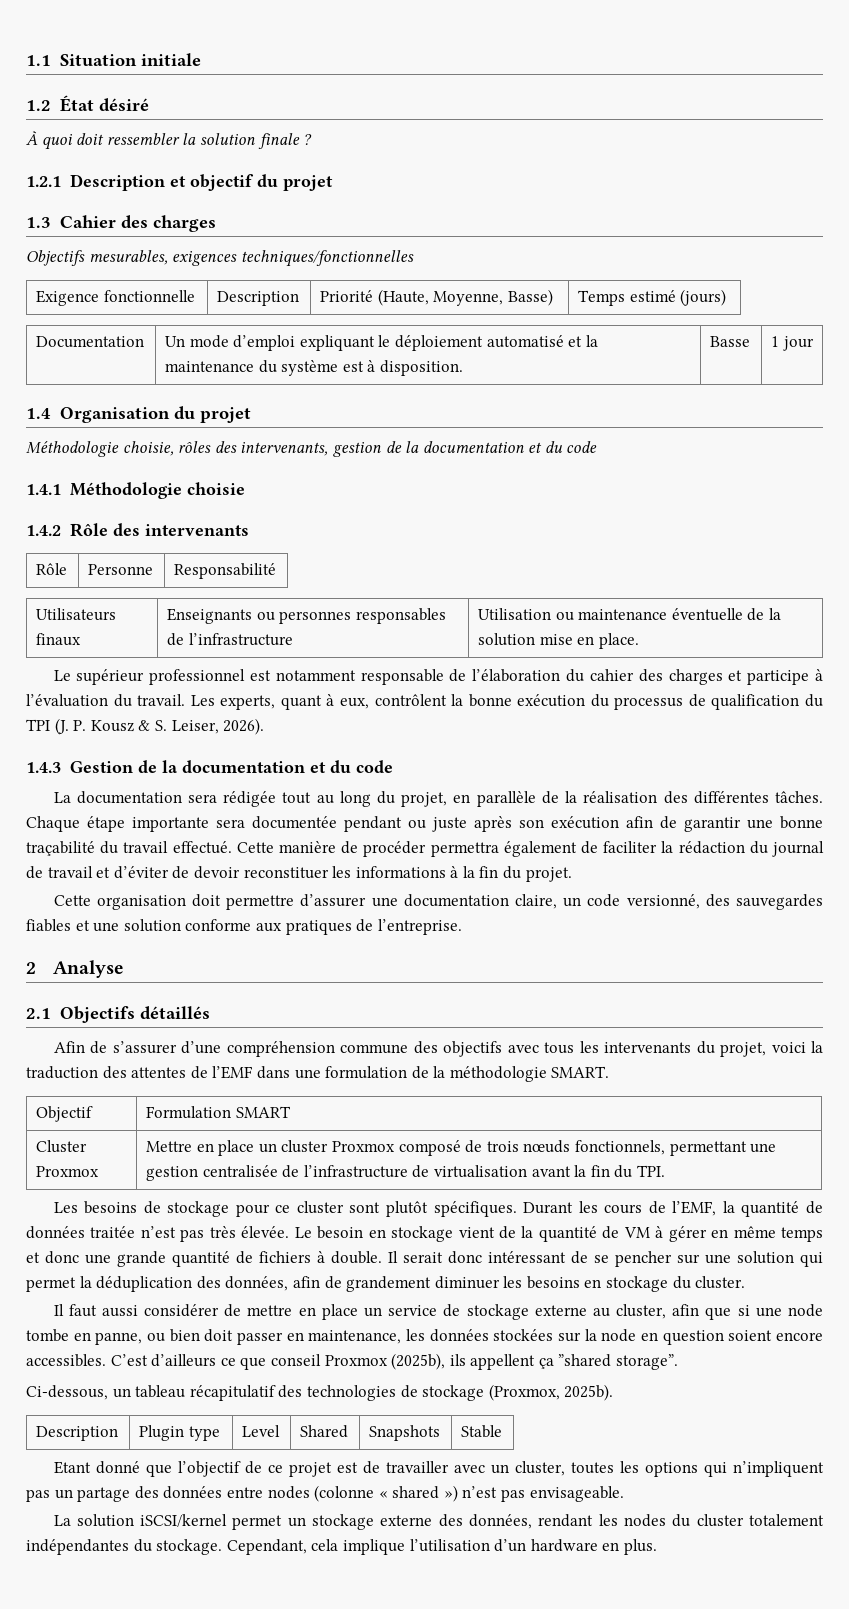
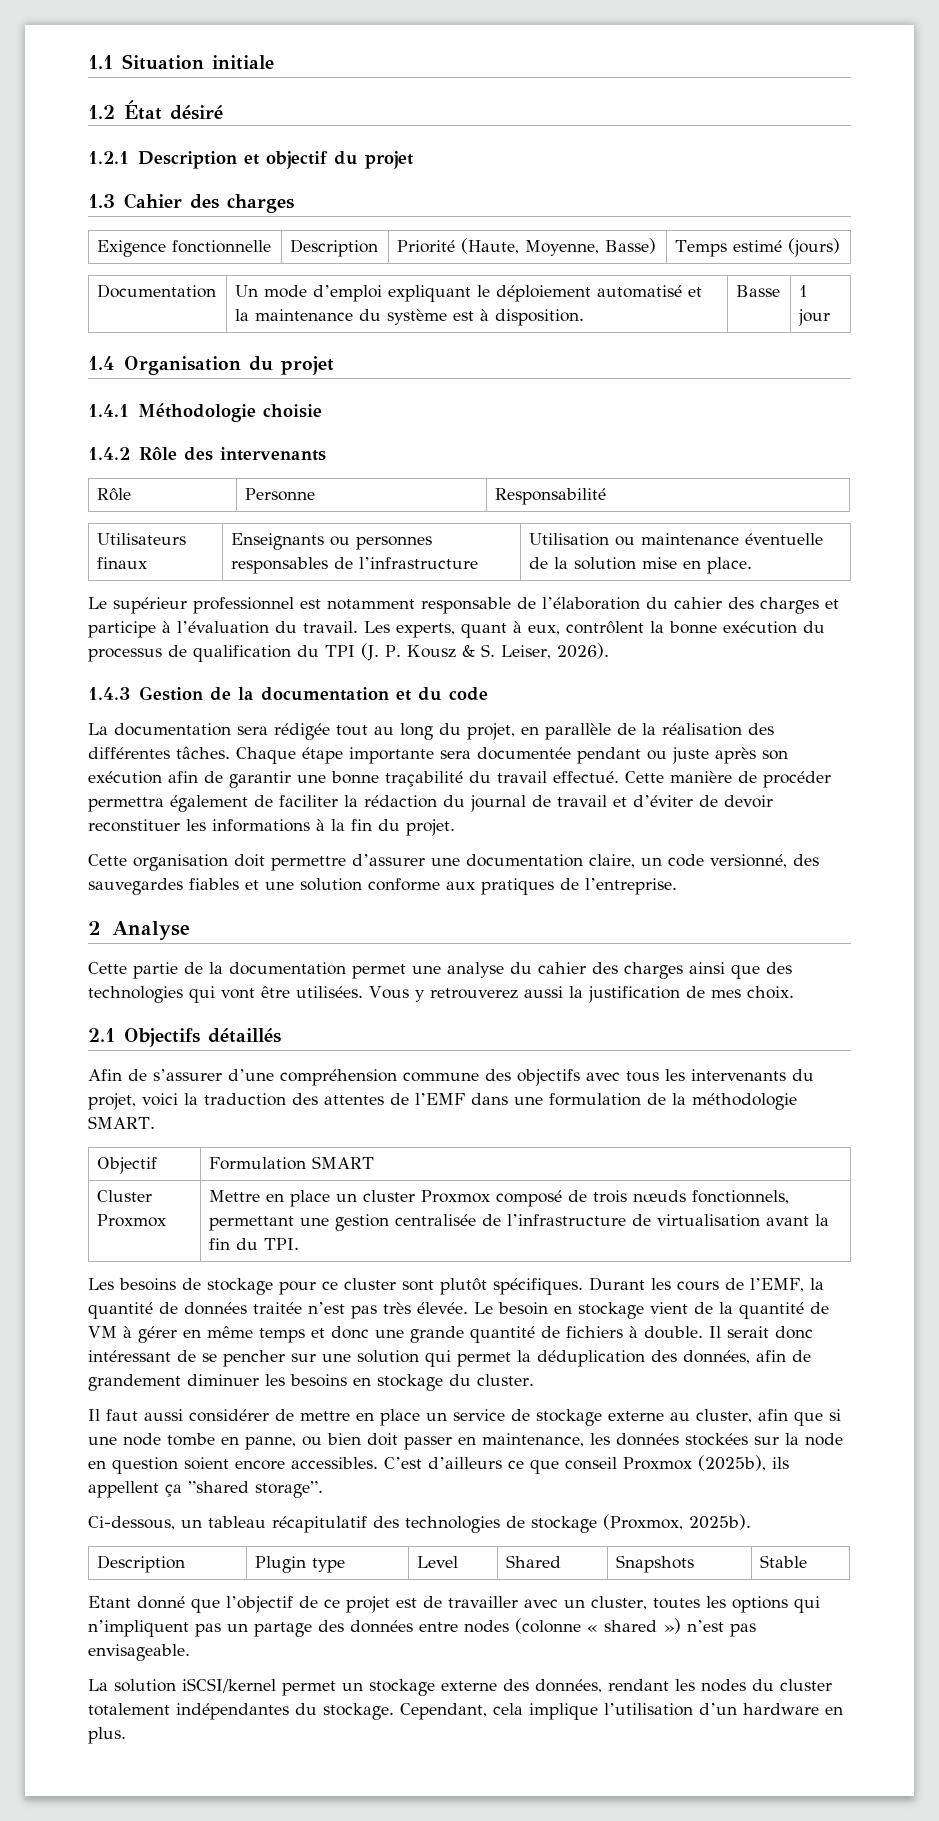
- À quoi doit ressembler la solution finale ?
- Objectifs mesurables, exigences techniques/fonctionnelles
- Méthodologie choisie, rôles des intervenants, gestion de la documentation et du code
+ Cette partie de la documentation permet une analyse du cahier des charges ainsi que des technologies qui vont être utilisées. Vous y retrouverez aussi la justification de mes choix.

